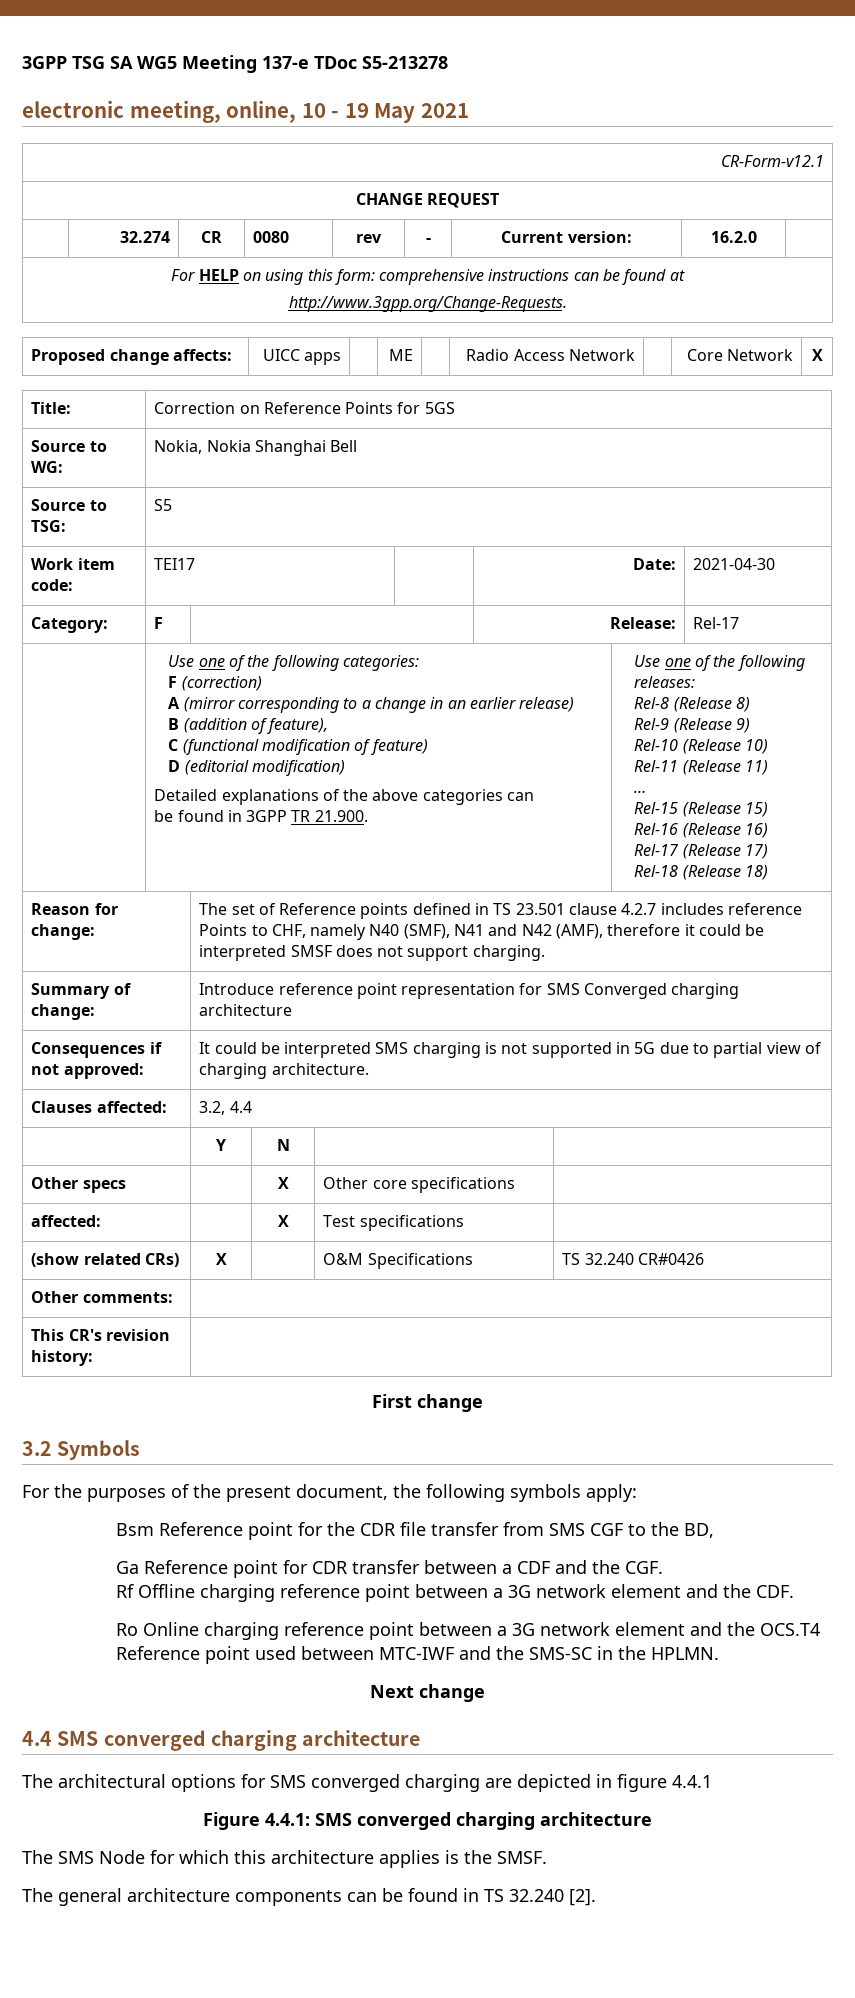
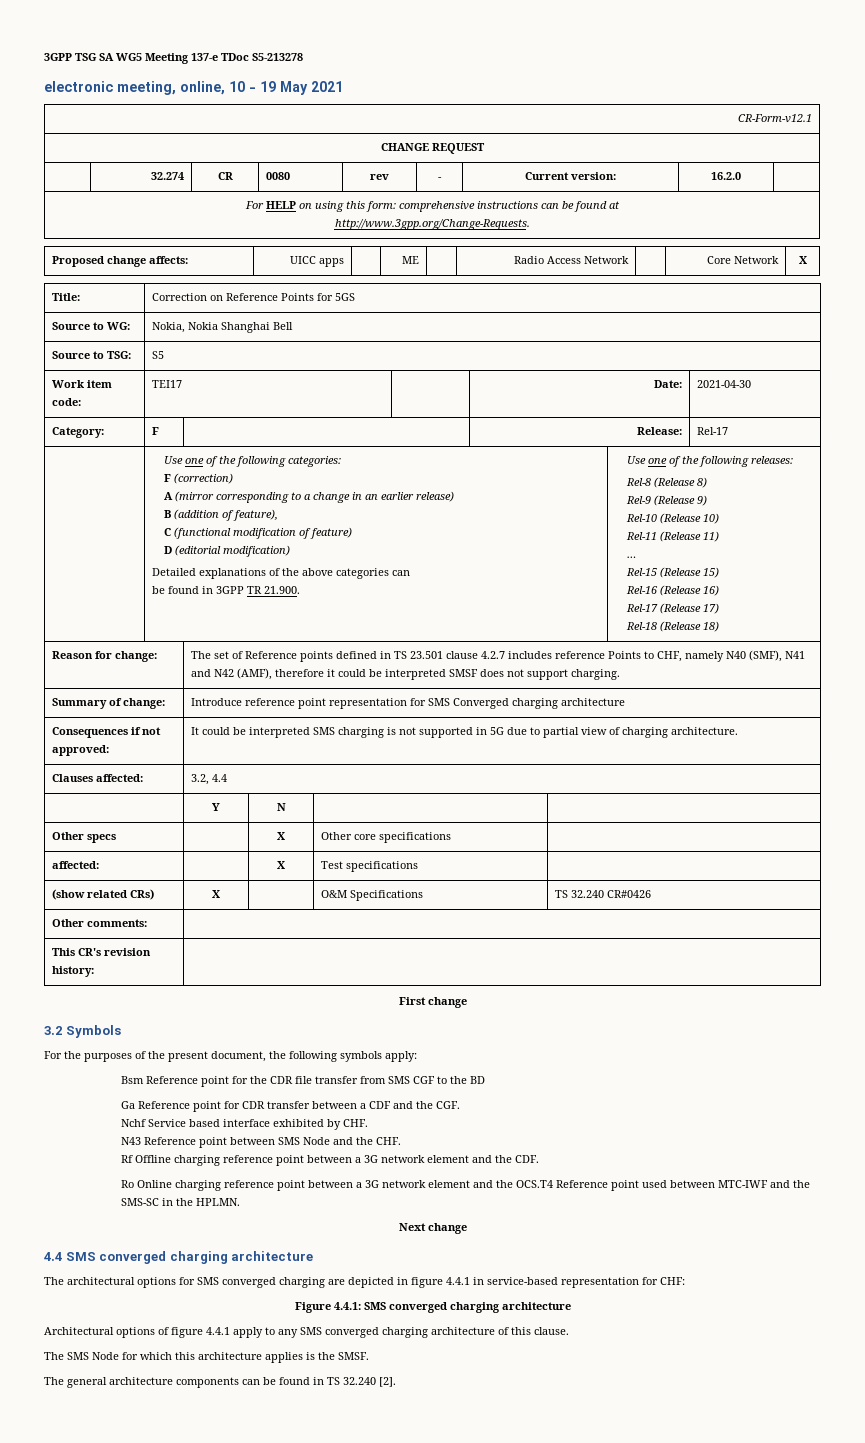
- Bsm Reference point for the CDR file transfer from SMS CGF to the BD,
+ Bsm Reference point for the CDR file transfer from SMS CGF to the BD
+ Nchf Service based interface exhibited by CHF.
+ N43 Reference point between SMS Node and the CHF.
- The architectural options for SMS converged charging are depicted in figure 4.4.1
+ The architectural options for SMS converged charging are depicted in figure 4.4.1 in service-based representation for CHF:
+ Architectural options of figure 4.4.1 apply to any SMS converged charging architecture of this clause.

